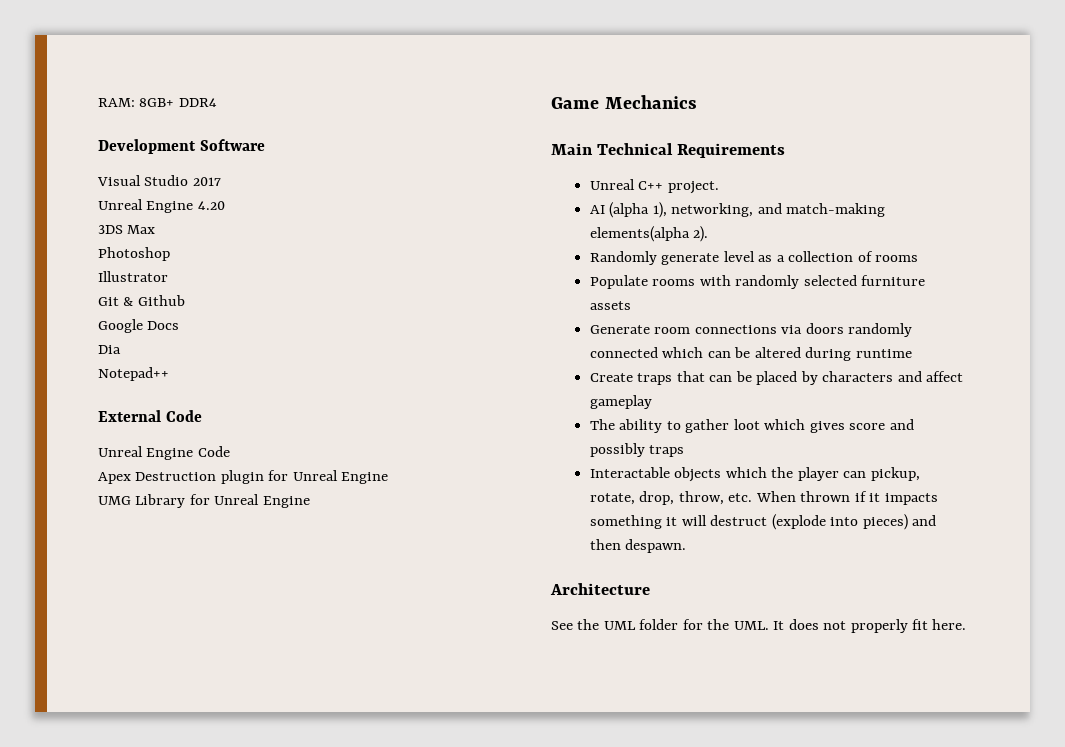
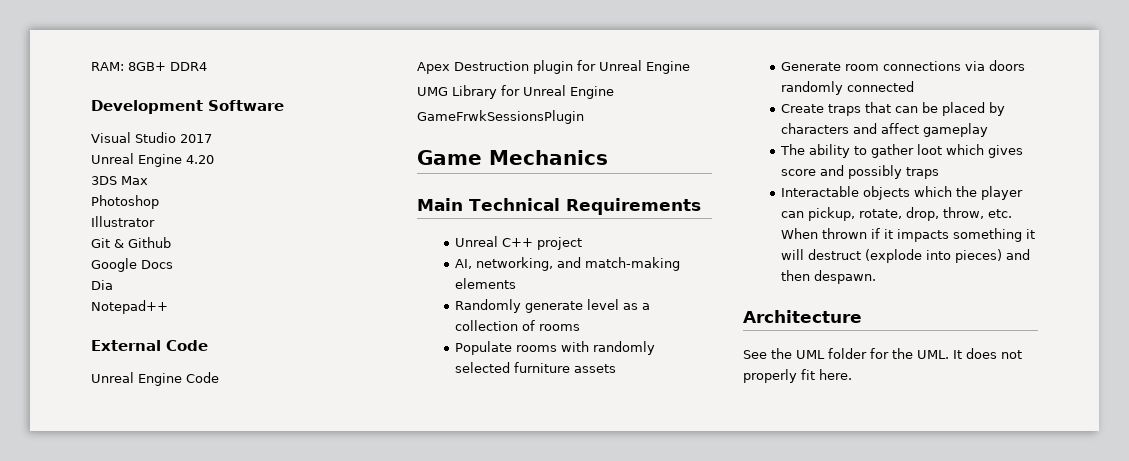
+ GameFrwkSessionsPlugin
- Unreal C++ project.
- AI (alpha 1), networking, and match-making elements(alpha 2).
+ Unreal C++ project
+ AI, networking, and match-making elements
- Generate room connections via doors randomly connected which can be altered during runtime
+ Generate room connections via doors randomly connected

